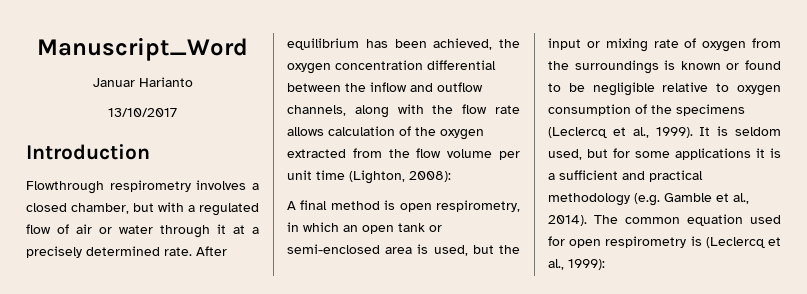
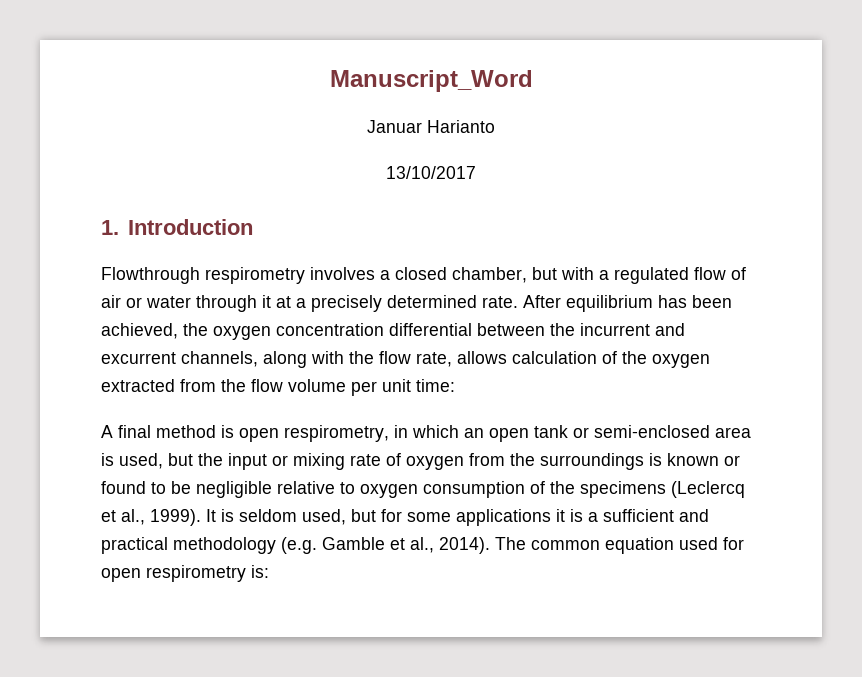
- Introduction
+ 1. Introduction
- After equilibrium has been achieved, the oxygen concentration differential between the inflow and outflow channels, along with the flow rate allows calculation of the oxygen extracted from the flow volume per unit time (Lighton, 2008):
+ After equilibrium has been achieved, the oxygen concentration differential between the incurrent and excurrent channels, along with the flow rate, allows calculation of the oxygen extracted from the flow volume per unit time:
- The common equation used for open respirometry is (Leclercq et al., 1999):
+ The common equation used for open respirometry is:

